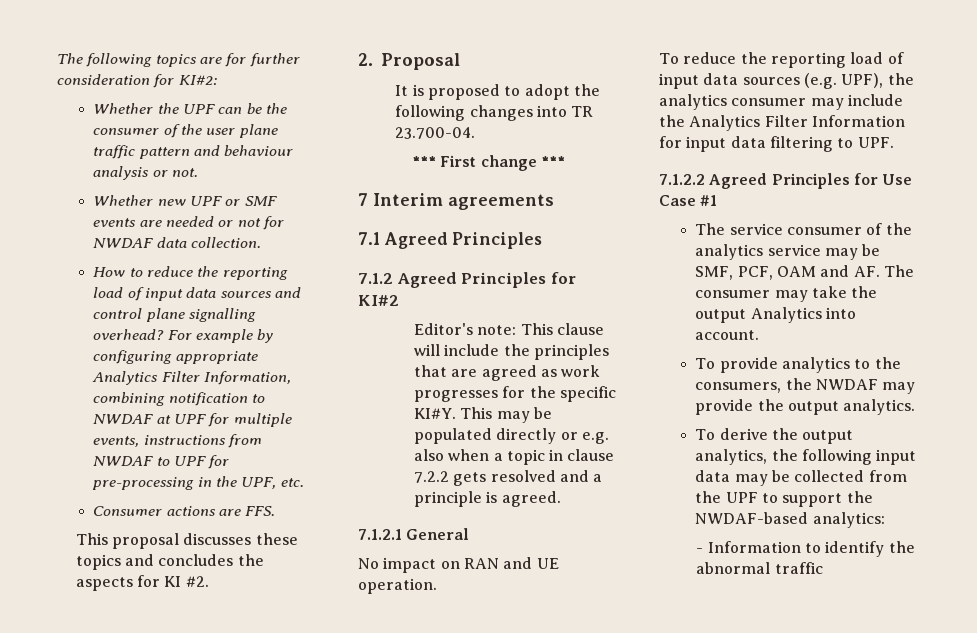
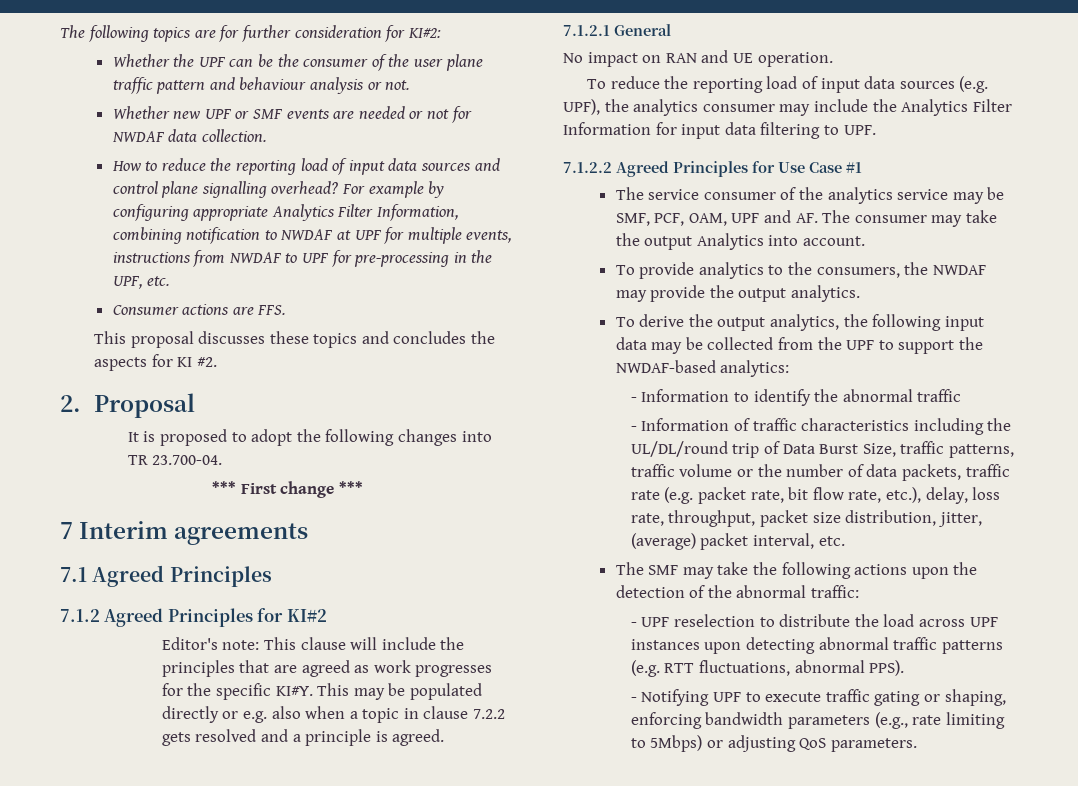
- The service consumer of the analytics service may be SMF, PCF, OAM and AF. The consumer may take the output Analytics into account.
+ The service consumer of the analytics service may be SMF, PCF, OAM, UPF and AF. The consumer may take the output Analytics into account.
+ - Information of traffic characteristics including the UL/DL/round trip of Data Burst Size, traffic patterns, traffic volume or the number of data packets, traffic rate (e.g. packet rate, bit flow rate, etc.), delay, loss rate, throughput, packet size distribution, jitter, (average) packet interval, etc.
+ The SMF may take the following actions upon the detection of the abnormal traffic:
+ - UPF reselection to distribute the load across UPF instances upon detecting abnormal traffic patterns (e.g. RTT fluctuations, abnormal PPS).
+ - Notifying UPF to execute traffic gating or shaping, enforcing bandwidth parameters (e.g., rate limiting to 5Mbps) or adjusting QoS parameters.

